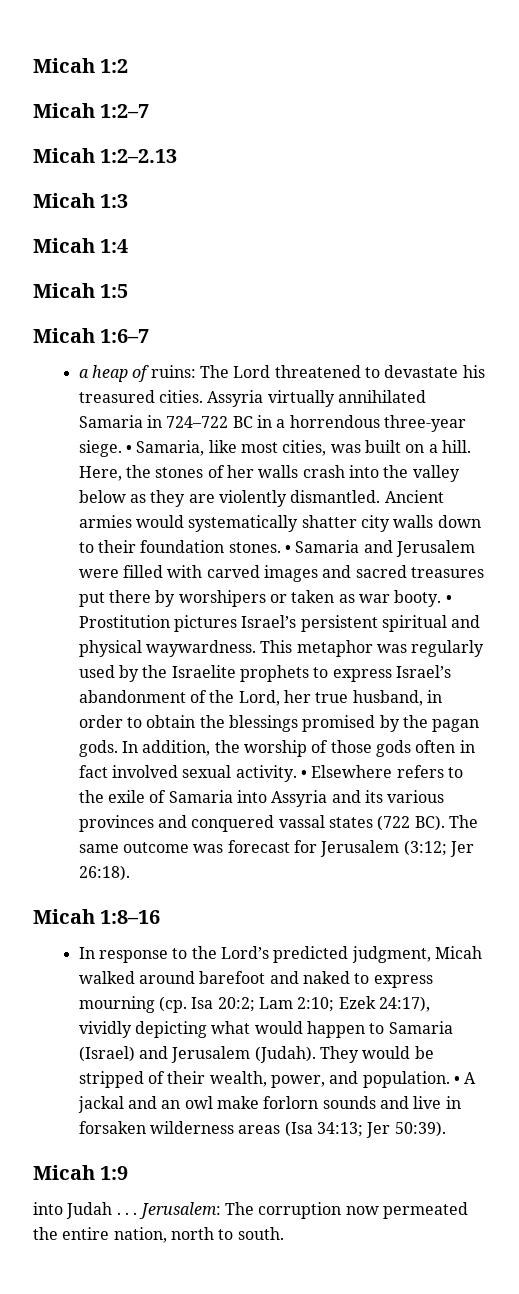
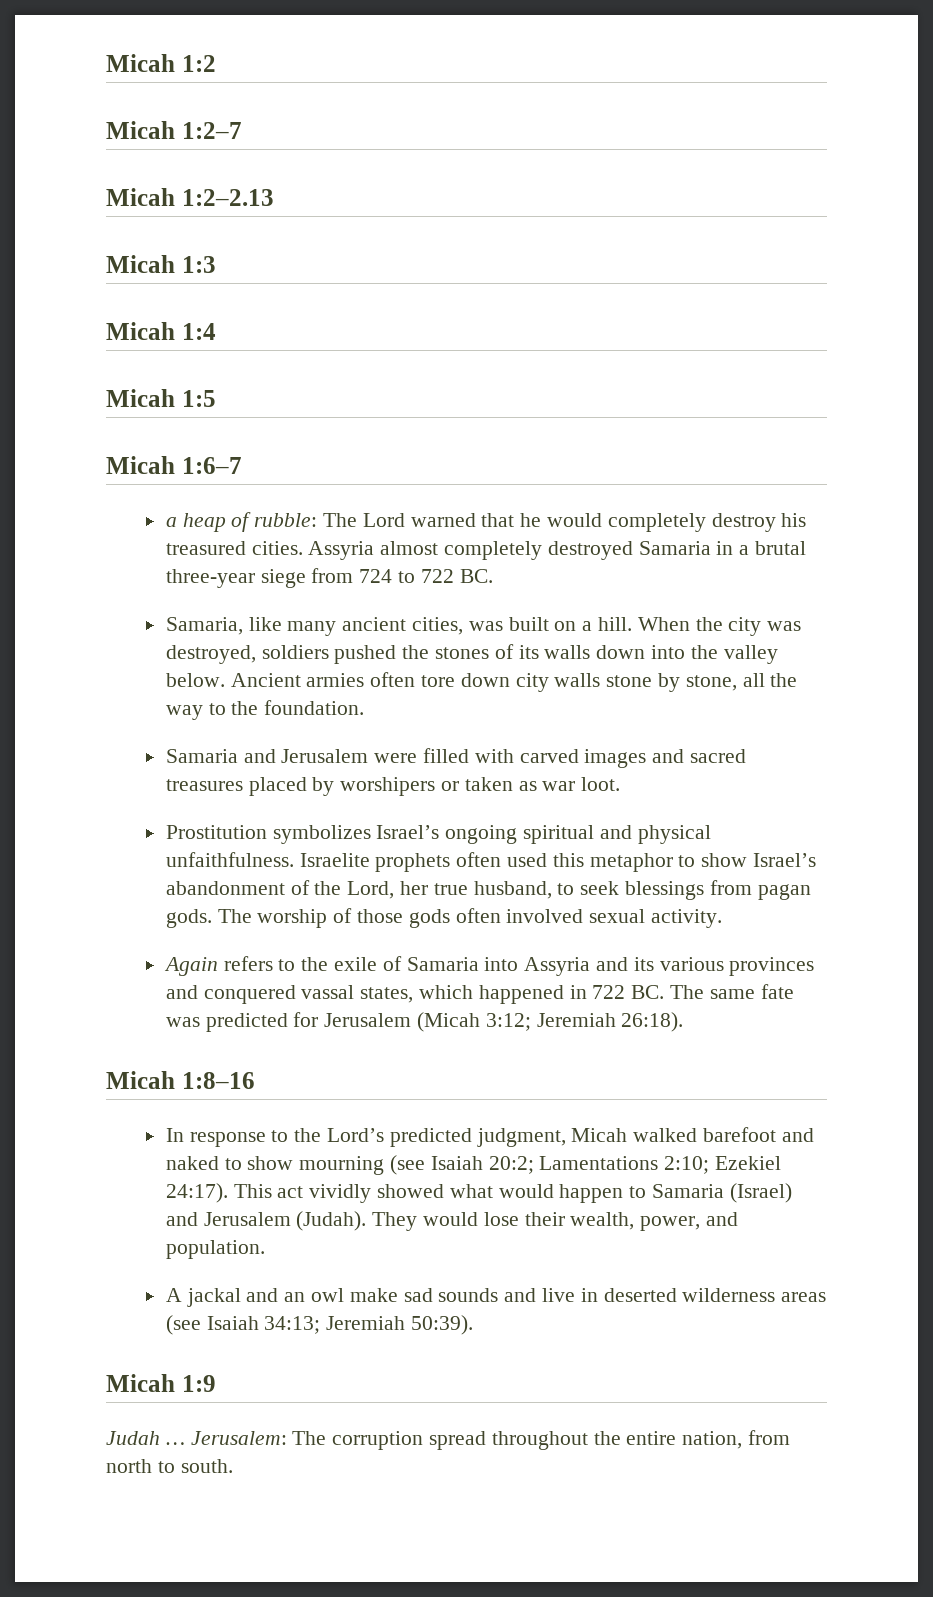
- a heap of ruins: The Lord threatened to devastate his treasured cities. Assyria virtually annihilated Samaria in 724–722 BC in a horrendous three-year siege. • Samaria, like most cities, was built on a hill.
+ a heap of rubble: The Lord warned that he would completely destroy his treasured cities. Assyria almost completely destroyed Samaria in a brutal three-year siege from 724 to 722 BC.
+ Samaria, like many ancient cities, was built on a hill.
- Here, the stones of her walls crash into the valley below as they are violently dismantled. Ancient armies would systematically shatter city walls down to their foundation stones. • Samaria and Jerusalem were filled with carved images and sacred treasures put there by worshipers or taken as war booty. • Prostitution pictures Israel’s persistent spiritual and physical waywardness. This metaphor was regularly used by the Israelite prophets to express Israel’s abandonment of the Lord, her true husband, in order to obtain the blessings promised by the pagan gods. In addition, the worship of those gods often in fact involved sexual activity. • Elsewhere refers to the exile of Samaria into Assyria and its various provinces and conquered vassal states (722 BC). The same outcome was forecast for Jerusalem (3:12; Jer 26:18).
+ When the city was destroyed, soldiers pushed the stones of its walls down into the valley below. Ancient armies often tore down city walls stone by stone, all the way to the foundation.
+ Samaria and Jerusalem were filled with carved images and sacred treasures placed by worshipers or taken as war loot.
+ Prostitution symbolizes Israel’s ongoing spiritual and physical unfaithfulness. Israelite prophets often used this metaphor to show Israel’s abandonment of the Lord, her true husband, to seek blessings from pagan gods. The worship of those gods often involved sexual activity.
+ Again refers to the exile of Samaria into Assyria and its various provinces and conquered vassal states, which happened in 722 BC. The same fate was predicted for Jerusalem (Micah 3:12; Jeremiah 26:18).
- In response to the Lord’s predicted judgment, Micah walked around barefoot and naked to express mourning (cp. Isa 20:2; Lam 2:10; Ezek 24:17), vividly depicting what would happen to Samaria (Israel) and Jerusalem (Judah).
+ In response to the Lord’s predicted judgment, Micah walked barefoot and naked to show mourning (see Isaiah 20:2; Lamentations 2:10; Ezekiel 24:17). This act vividly showed what would happen to Samaria (Israel) and Jerusalem (Judah).
- They would be stripped of their wealth, power, and population. • A jackal and an owl make forlorn sounds and live in forsaken wilderness areas (Isa 34:13; Jer 50:39).
+ They would lose their wealth, power, and population.
+ A jackal and an owl make sad sounds and live in deserted wilderness areas (see Isaiah 34:13; Jeremiah 50:39).
- into Judah . . .
+ Judah …
- Jerusalem: The corruption now permeated the entire nation, north to south.
+ Jerusalem: The corruption spread throughout the entire nation, from north to south.

